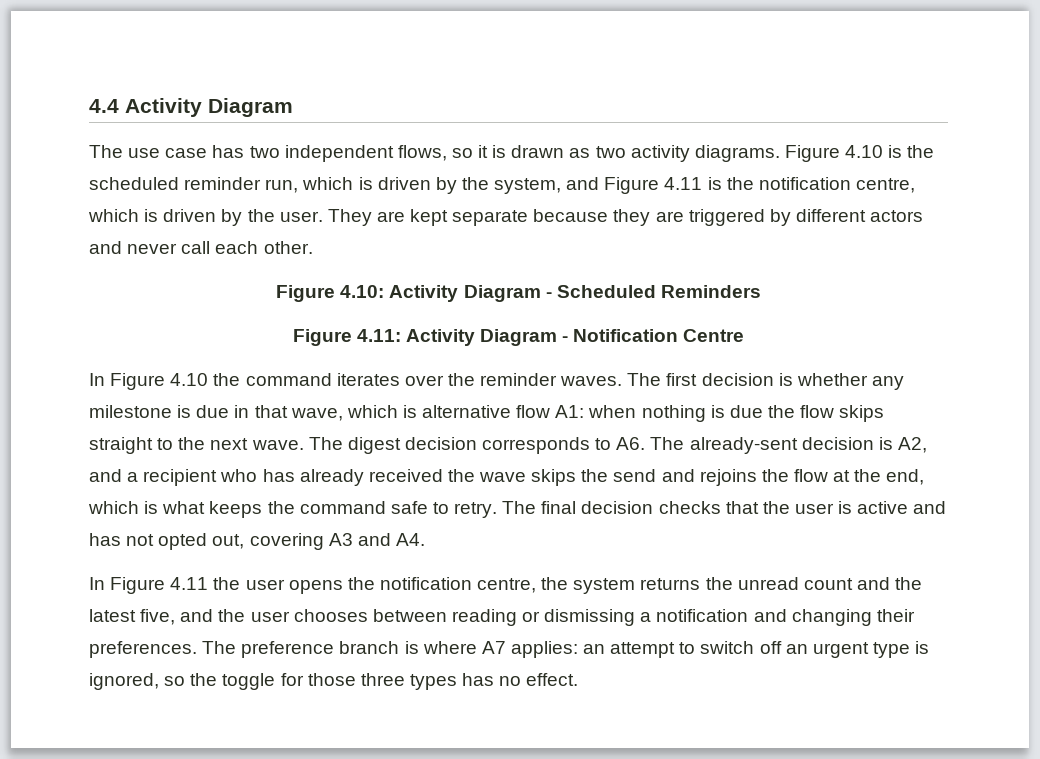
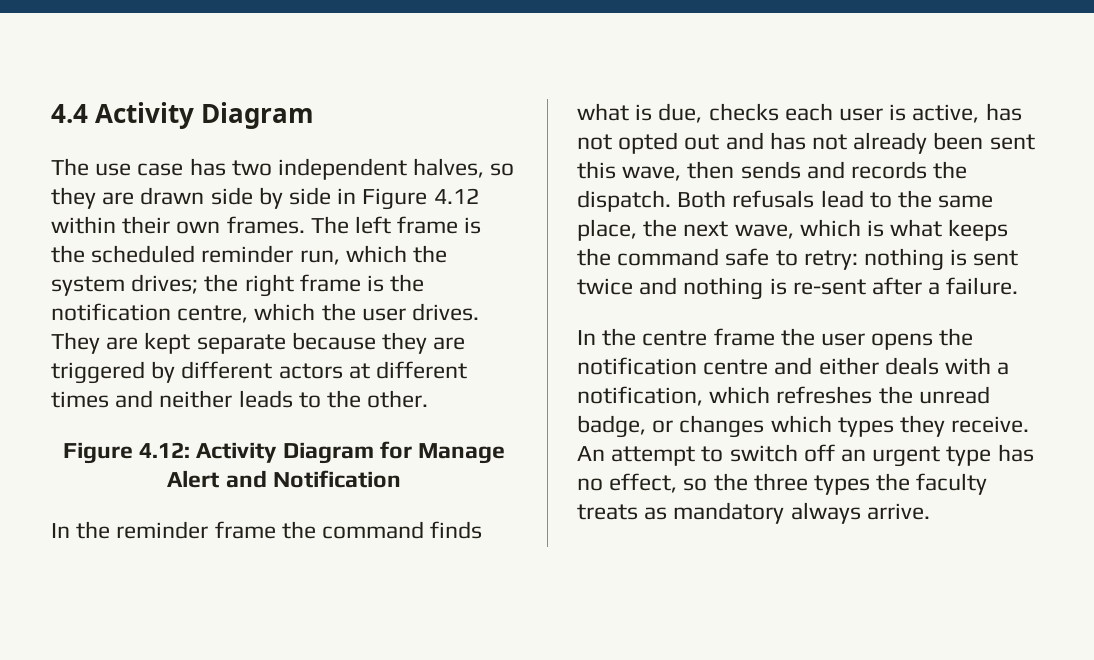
- The use case has two independent flows, so it is drawn as two activity diagrams. Figure 4.10 is the scheduled reminder run, which is driven by the system, and Figure 4.11 is the notification centre, which is driven by the user.
+ The use case has two independent halves, so they are drawn side by side in Figure 4.12 within their own frames. The left frame is the scheduled reminder run, which the system drives; the right frame is the notification centre, which the user drives.
- They are kept separate because they are triggered by different actors and never call each other.
+ They are kept separate because they are triggered by different actors at different times and neither leads to the other.
- Figure 4.10: Activity Diagram - Scheduled Reminders
- Figure 4.11: Activity Diagram - Notification Centre
- In Figure 4.10 the command iterates over the reminder waves. The first decision is whether any milestone is due in that wave, which is alternative flow A1: when nothing is due the flow skips straight to the next wave. The digest decision corresponds to A6. The already-sent decision is A2, and a recipient who has already received the wave skips the send and rejoins the flow at the end, which is what keeps the command safe to retry. The final decision checks that the user is active and has not opted out, covering A3 and A4.
- In Figure 4.11 the user opens the notification centre, the system returns the unread count and the latest five, and the user chooses between reading or dismissing a notification and changing their preferences. The preference branch is where A7 applies: an attempt to switch off an urgent type is ignored, so the toggle for those three types has no effect.
+ Figure 4.12: Activity Diagram for Manage Alert and Notification
+ In the reminder frame the command finds what is due, checks each user is active, has not opted out and has not already been sent this wave, then sends and records the dispatch. Both refusals lead to the same place, the next wave, which is what keeps the command safe to retry: nothing is sent twice and nothing is re-sent after a failure.
+ In the centre frame the user opens the notification centre and either deals with a notification, which refreshes the unread badge, or changes which types they receive. An attempt to switch off an urgent type has no effect, so the three types the faculty treats as mandatory always arrive.

